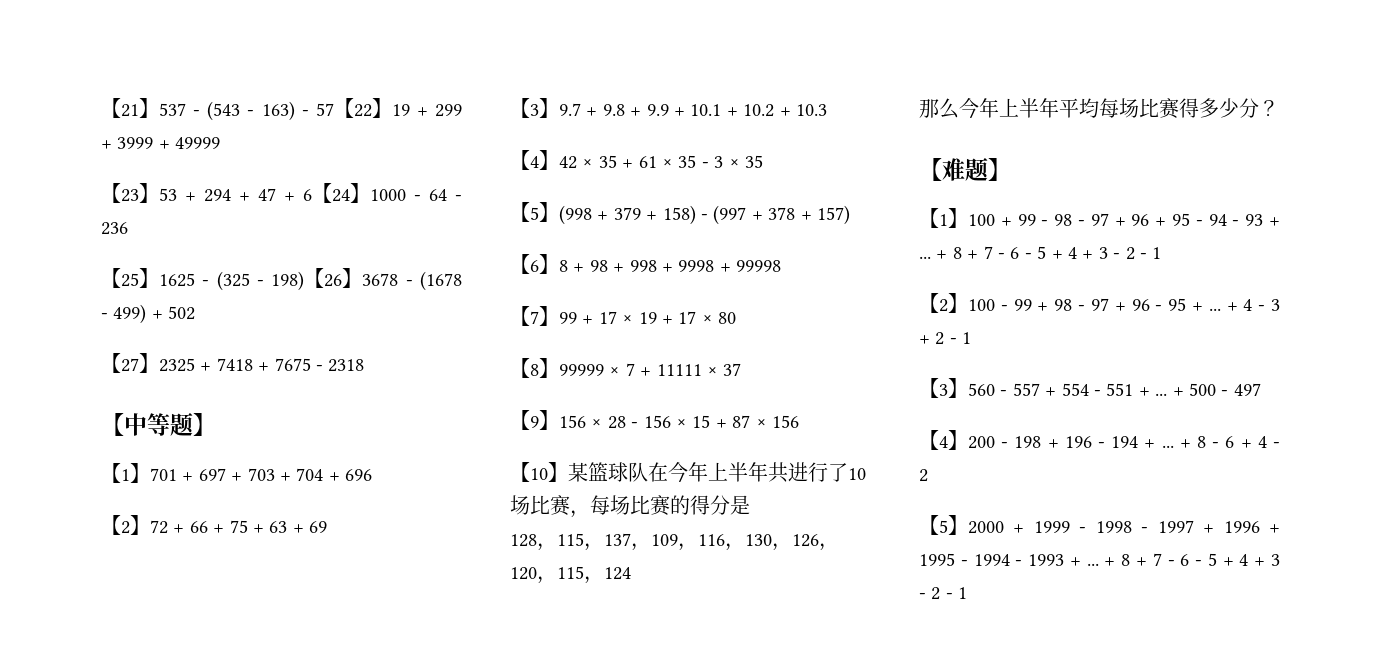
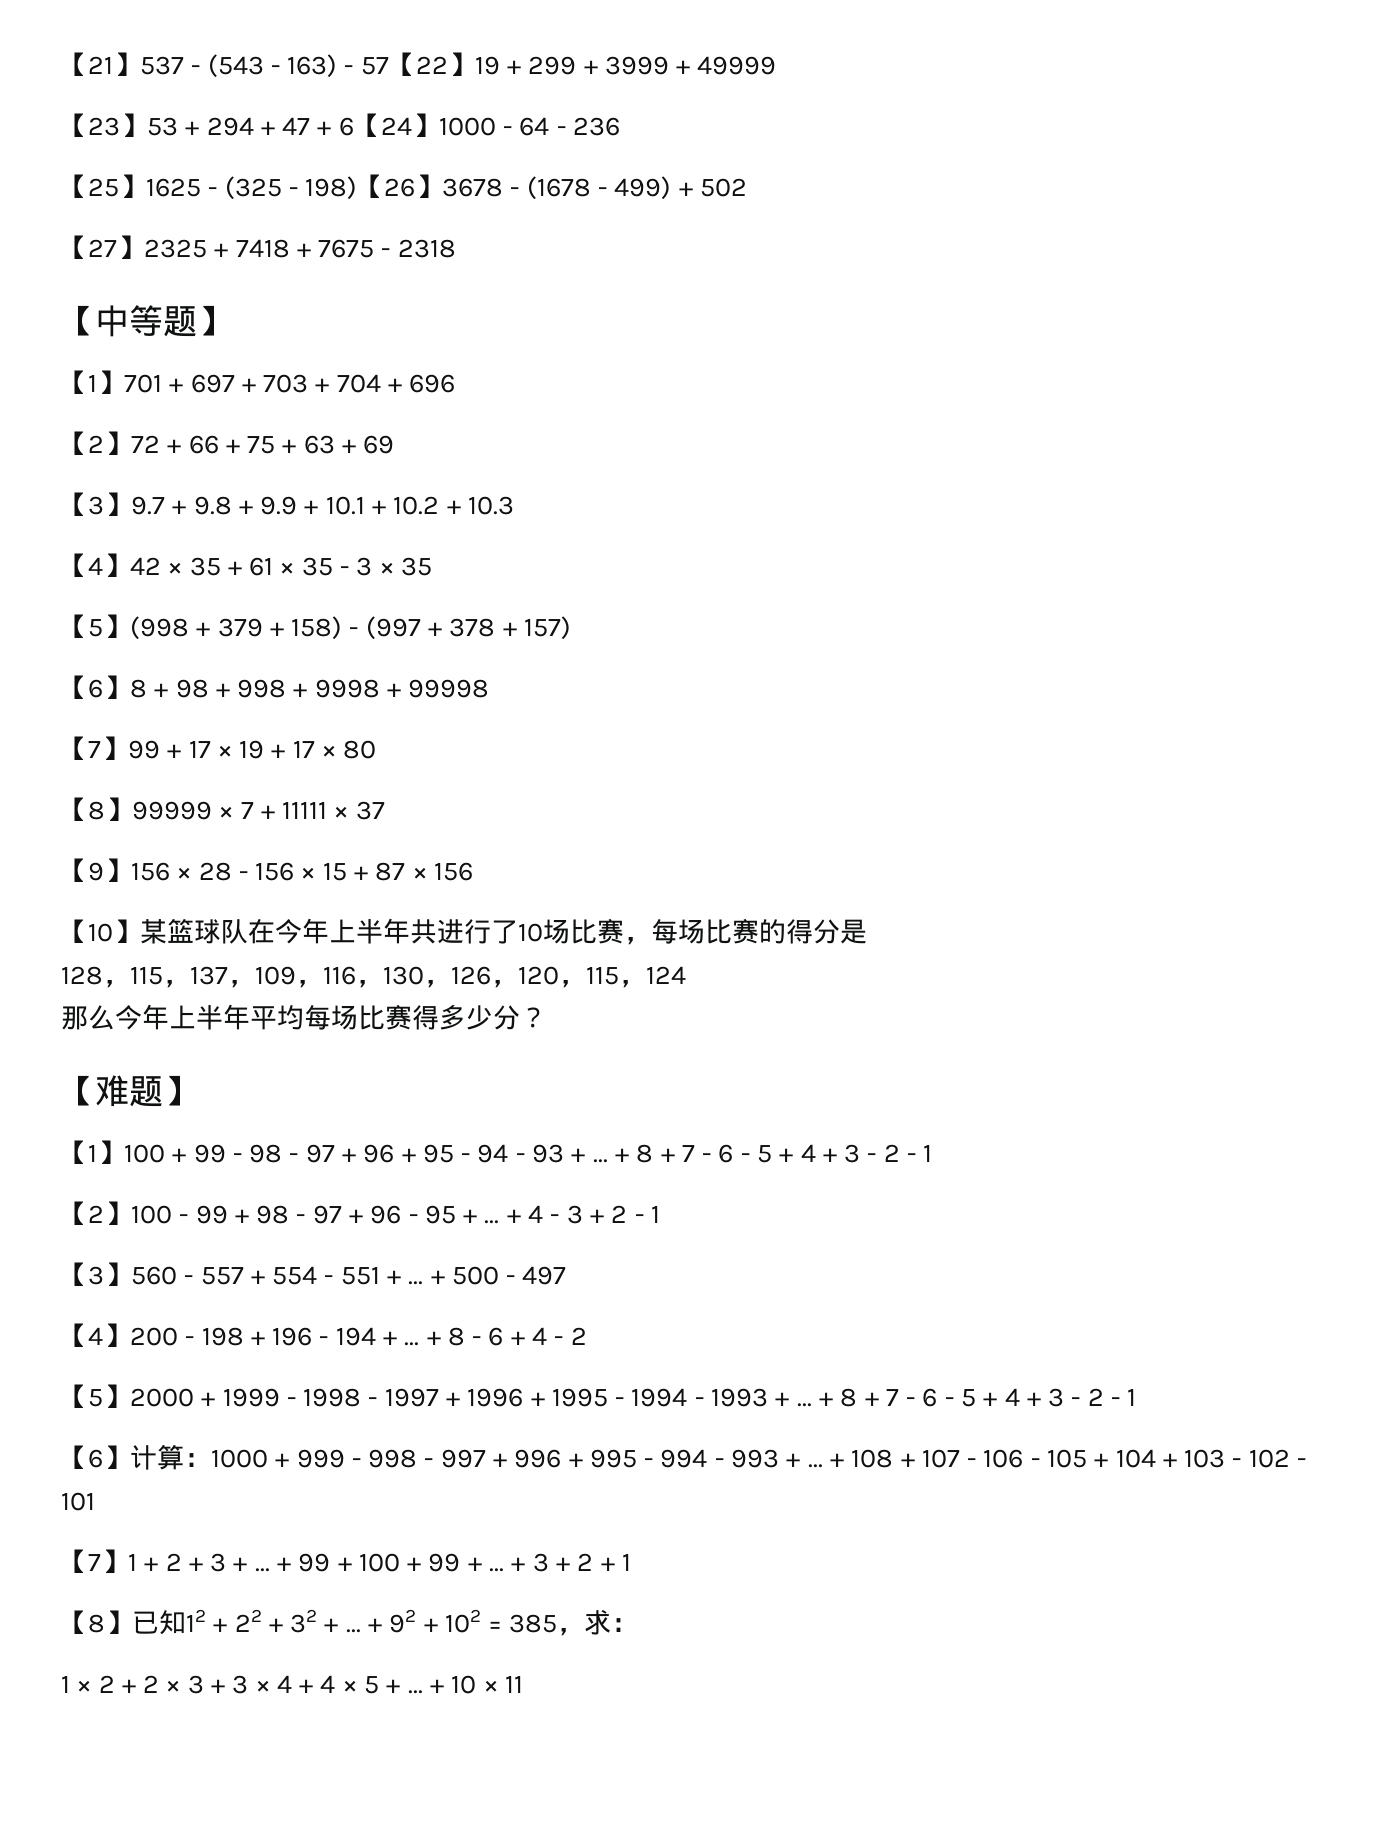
+ 【6】计算：1000 + 999 - 998 - 997 + 996 + 995 - 994 - 993 + ... + 108 + 107 - 106 - 105 + 104 + 103 - 102 - 101
+ 【7】1 + 2 + 3 + ... + 99 + 100 + 99 + ... + 3 + 2 + 1
+ 【8】已知12 + 22 + 32 + ... + 92 + 102 = 385，求：
+ 1 × 2 + 2 × 3 + 3 × 4 + 4 × 5 + ... + 10 × 11

